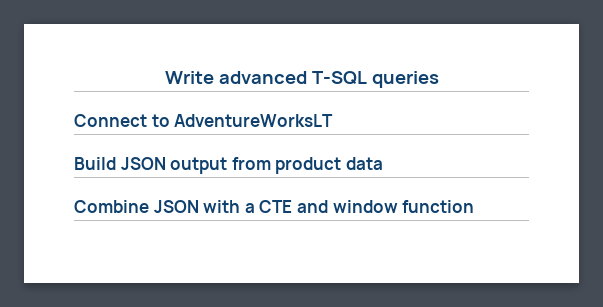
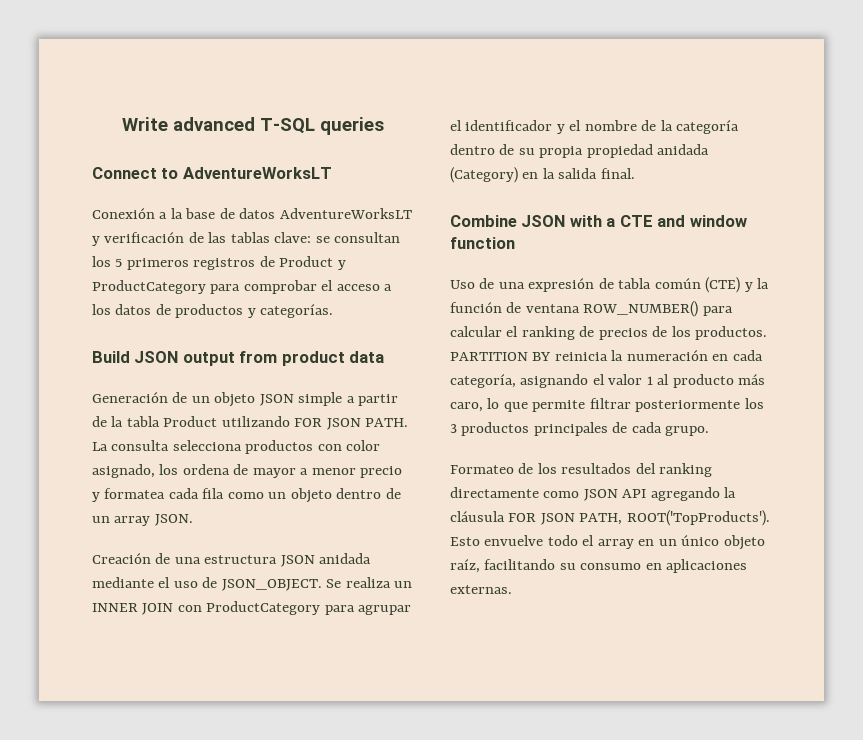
+ Conexión a la base de datos AdventureWorksLT y verificación de las tablas clave: se consultan los 5 primeros registros de Product y ProductCategory para comprobar el acceso a los datos de productos y categorías.
+ Generación de un objeto JSON simple a partir de la tabla Product utilizando FOR JSON PATH. La consulta selecciona productos con color asignado, los ordena de mayor a menor precio y formatea cada fila como un objeto dentro de un array JSON.
+ Creación de una estructura JSON anidada mediante el uso de JSON_OBJECT. Se realiza un INNER JOIN con ProductCategory para agrupar el identificador y el nombre de la categoría dentro de su propia propiedad anidada (Category) en la salida final.
+ Uso de una expresión de tabla común (CTE) y la función de ventana ROW_NUMBER() para calcular el ranking de precios de los productos. PARTITION BY reinicia la numeración en cada categoría, asignando el valor 1 al producto más caro, lo que permite filtrar posteriormente los 3 productos principales de cada grupo.
+ Formateo de los resultados del ranking directamente como JSON API agregando la cláusula FOR JSON PATH, ROOT('TopProducts'). Esto envuelve todo el array en un único objeto raíz, facilitando su consumo en aplicaciones externas.

